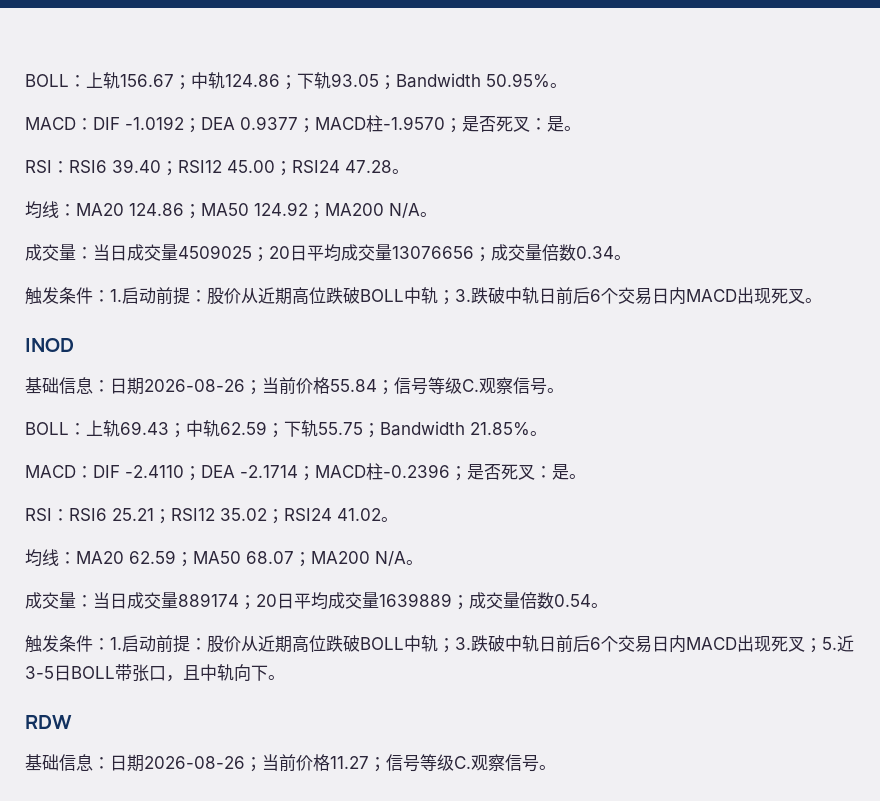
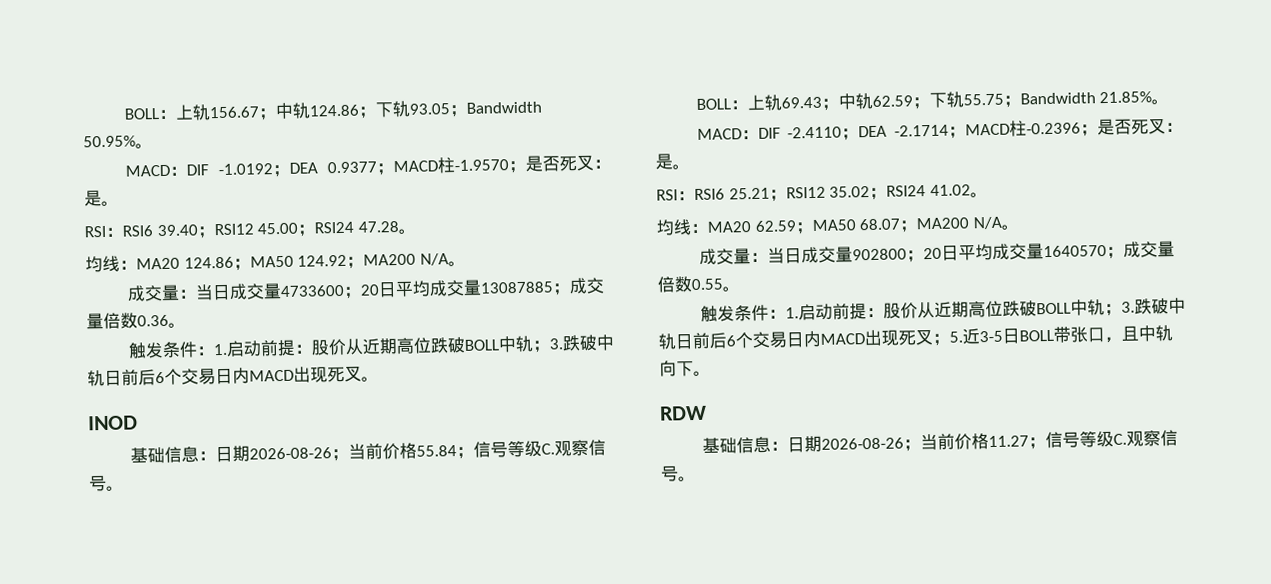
- 成交量：当日成交量4509025；20日平均成交量13076656；成交量倍数0.34。
+ 成交量：当日成交量4733600；20日平均成交量13087885；成交量倍数0.36。
- 成交量：当日成交量889174；20日平均成交量1639889；成交量倍数0.54。
+ 成交量：当日成交量902800；20日平均成交量1640570；成交量倍数0.55。

